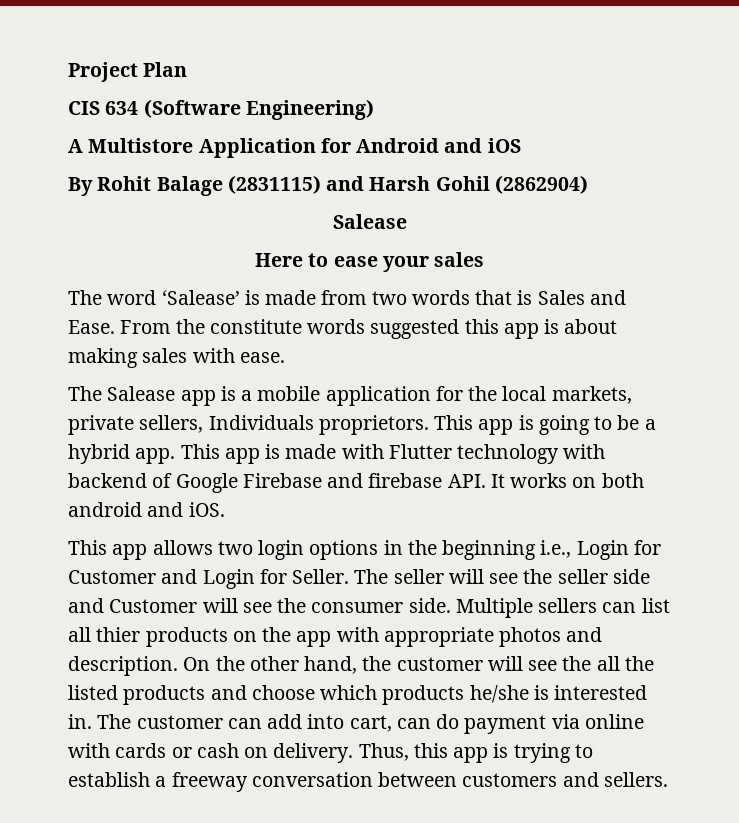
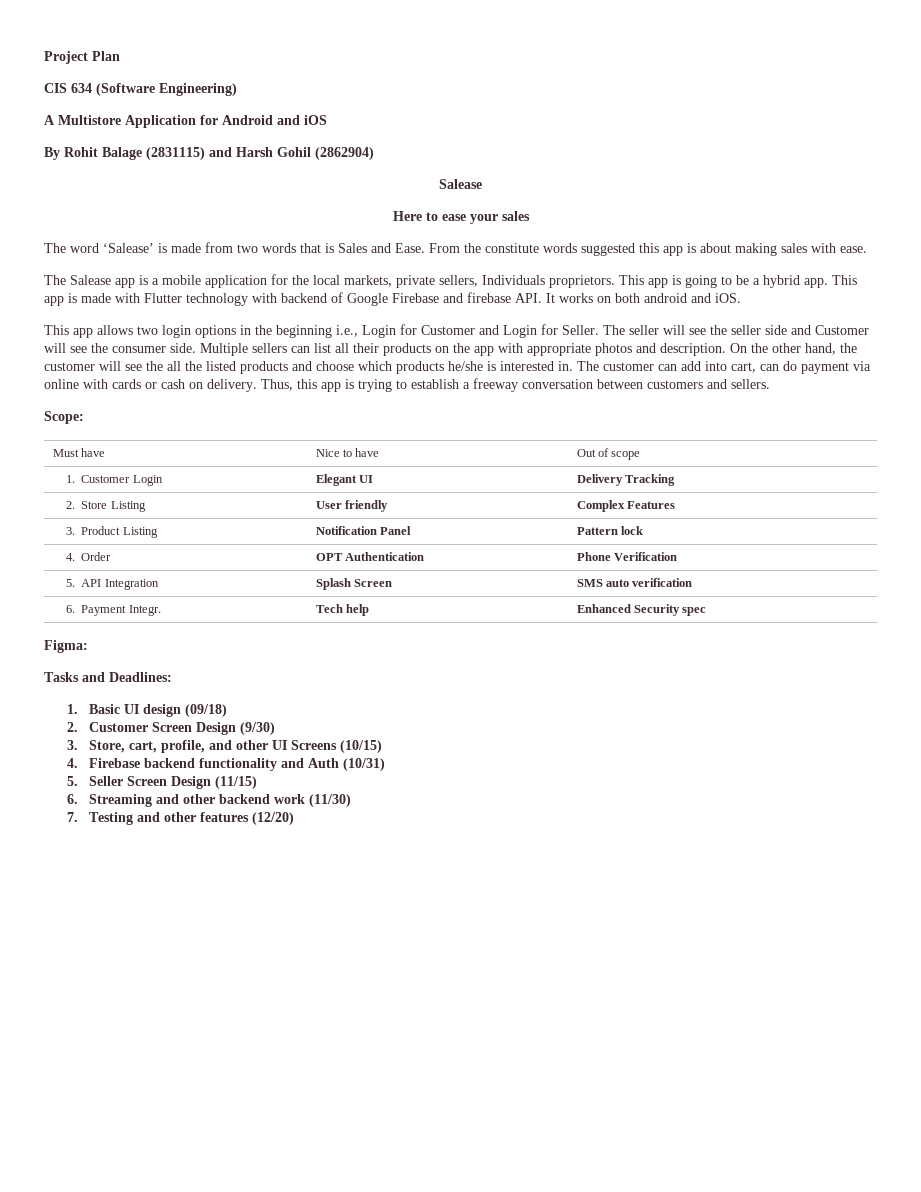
- Multiple sellers can list all thier products on the app with appropriate photos and description.
+ Multiple sellers can list all their products on the app with appropriate photos and description.
+ Scope:
+ Must have | Nice to have | Out of scope
+ 1. Customer Login | Elegant UI | Delivery Tracking
+ 2. Store Listing | User friendly | Complex Features
+ 3. Product Listing | Notification Panel | Pattern lock
+ 4. Order | OPT Authentication | Phone Verification
+ 5. API Integration | Splash Screen | SMS auto verification
+ 6. Payment Integr. | Tech help | Enhanced Security spec
+ Figma:
+ Tasks and Deadlines:
+ 1. Basic UI design (09/18)
+ 2. Customer Screen Design (9/30)
+ 3. Store, cart, profile, and other UI Screens (10/15)
+ 4. Firebase backend functionality and Auth (10/31)
+ 5. Seller Screen Design (11/15)
+ 6. Streaming and other backend work (11/30)
+ 7. Testing and other features (12/20)

